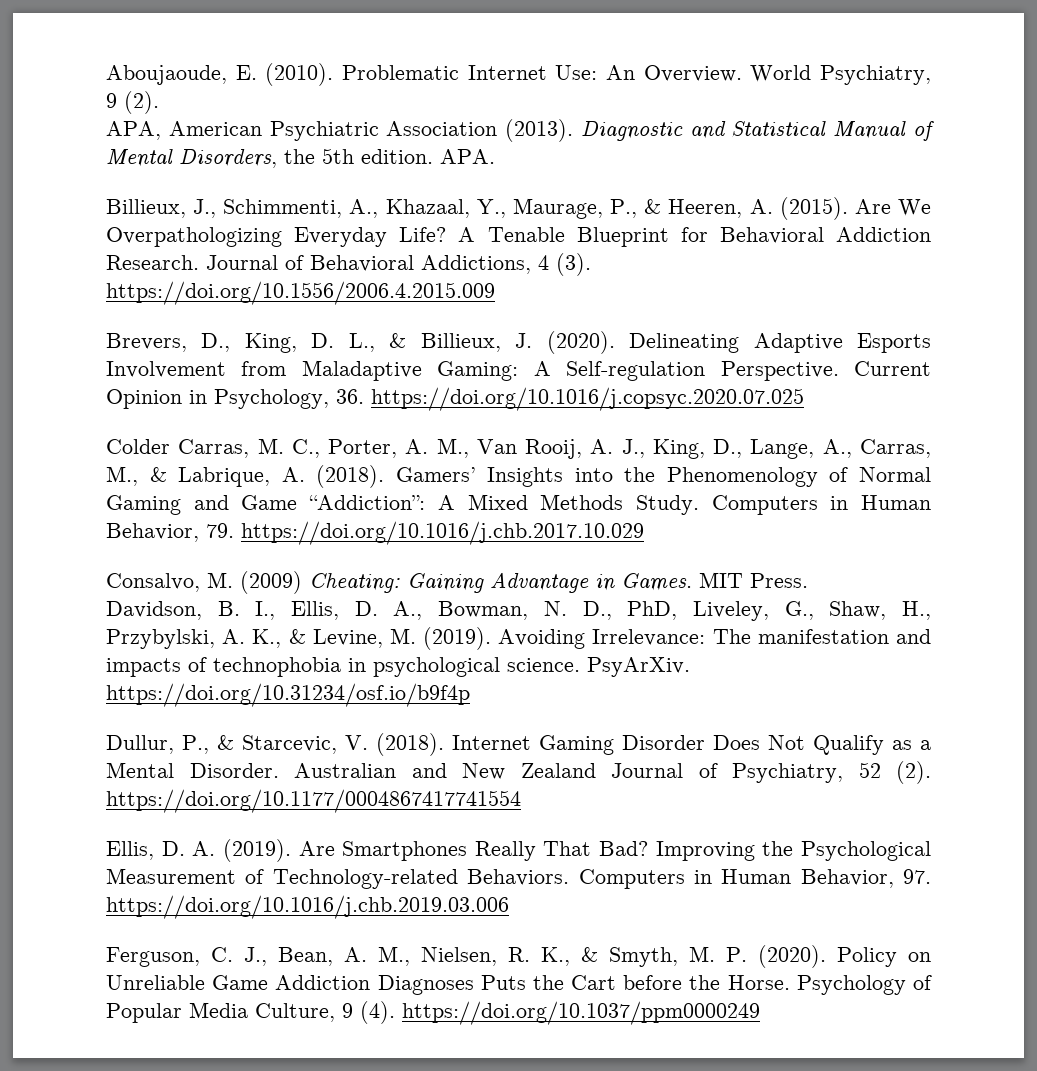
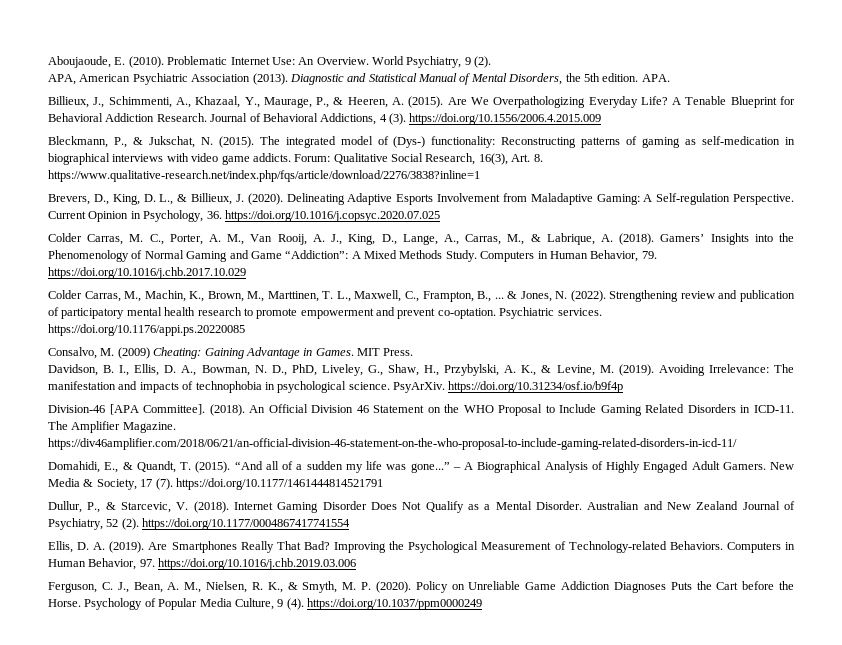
+ Bleckmann, P., & Jukschat, N. (2015). The integrated model of (Dys-) functionality: Reconstructing patterns of gaming as self-medication in biographical interviews with video game addicts. Forum: Qualitative Social Research, 16(3), Art. 8. https://www.qualitative-research.net/index.php/fqs/article/download/2276/3838?inline=1
+ Colder Carras, M., Machin, K., Brown, M., Marttinen, T. L., Maxwell, C., Frampton, B., ... & Jones, N. (2022). Strengthening review and publication of participatory mental health research to promote empowerment and prevent co-optation. Psychiatric services. https://doi.org/10.1176/appi.ps.20220085
+ Division-46 [APA Committee]. (2018). An Official Division 46 Statement on the WHO Proposal to Include Gaming Related Disorders in ICD-11. The Amplifier Magazine. https://div46amplifier.com/2018/06/21/an-official-division-46-statement-on-the-who-proposal-to-include-gaming-related-disorders-in-icd-11/
+ Domahidi, E., & Quandt, T. (2015). “And all of a sudden my life was gone...” – A Biographical Analysis of Highly Engaged Adult Gamers. New Media & Society, 17 (7). https://doi.org/10.1177/1461444814521791

